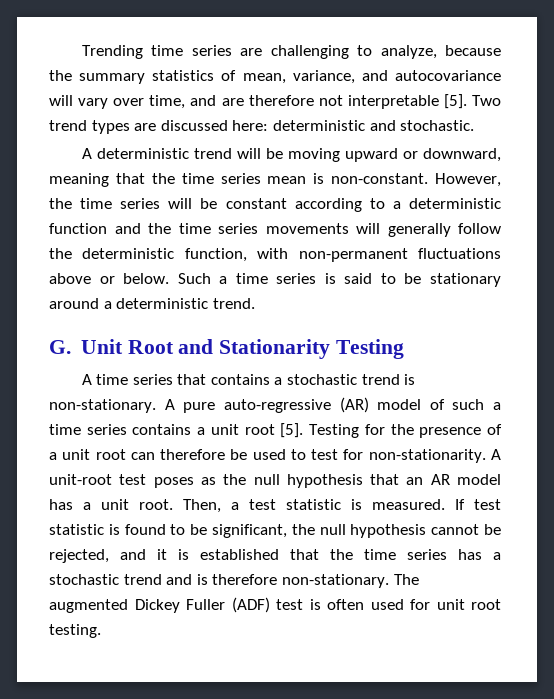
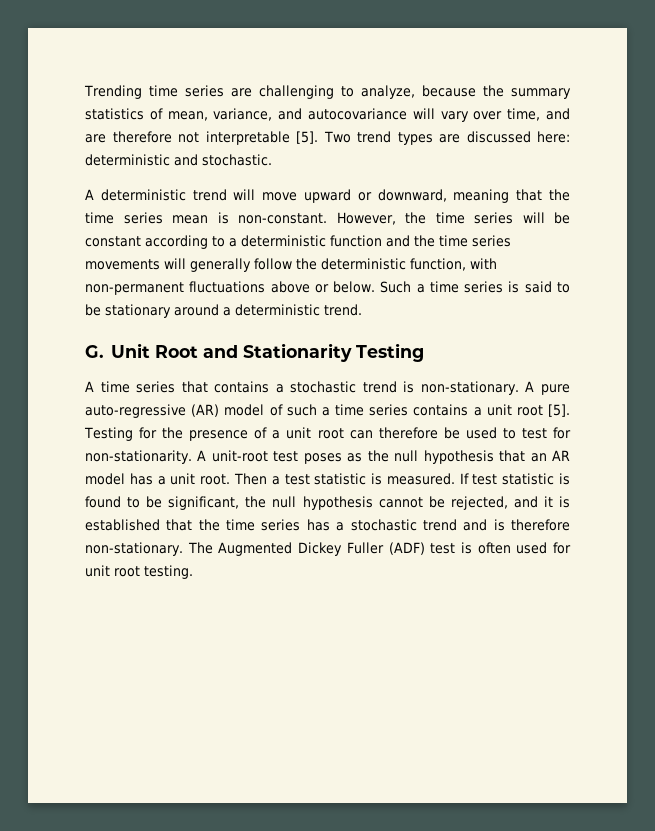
- A deterministic trend will be moving upward or downward, meaning that the time series mean is non-constant.
+ A deterministic trend will move upward or downward, meaning that the time series mean is non-constant.
- Then, a test statistic is measured.
+ Then a test statistic is measured.
- The augmented Dickey Fuller (ADF) test is often used for unit root testing.
+ The Augmented Dickey Fuller (ADF) test is often used for unit root testing.

